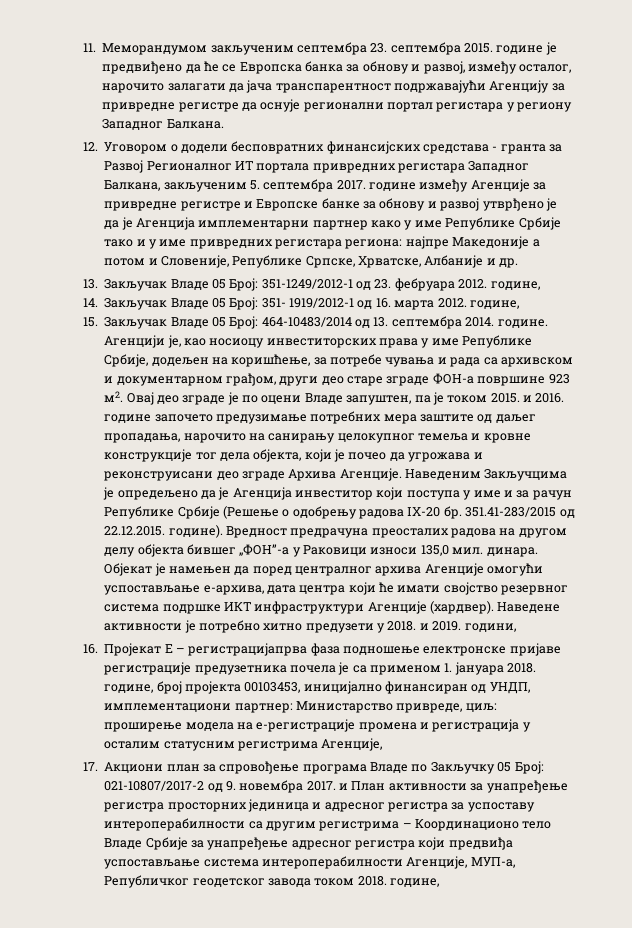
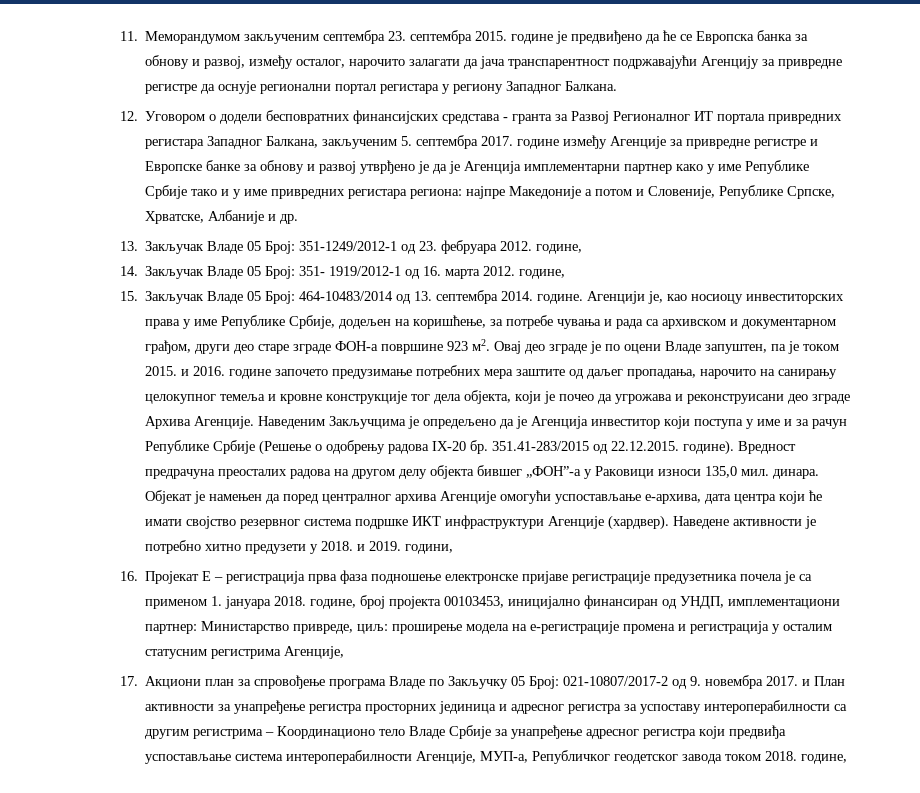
- 16. Пројекат Е – регистрацијапрва фаза подношење електронске пријаве регистрације предузетника почела је са применом 1. јануара 2018. године, број пројекта 00103453, иницијално финансиран од УНДП, имплементациони партнер: Министарство привреде, циљ: проширење модела на е-регистрације промена и регистрација у осталим статусним регистрима Агенције,
+ 16. Пројекат Е – регистрација прва фаза подношење електронске пријаве регистрације предузетника почела је са применом 1. јануара 2018. године, број пројекта 00103453, иницијално финансиран од УНДП, имплементациони партнер: Министарство привреде, циљ: проширење модела на е-регистрације промена и регистрација у осталим статусним регистрима Агенције,

